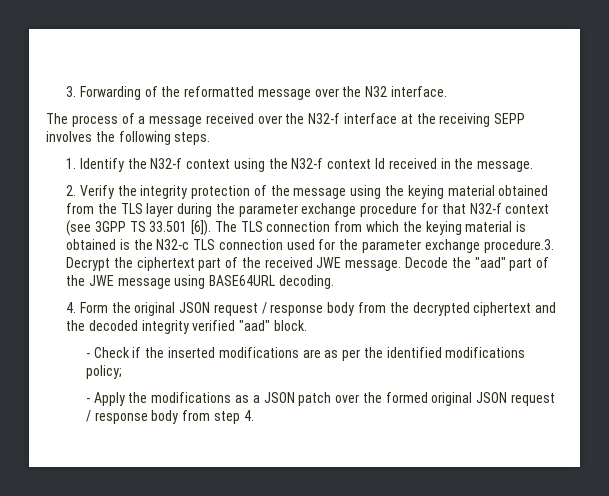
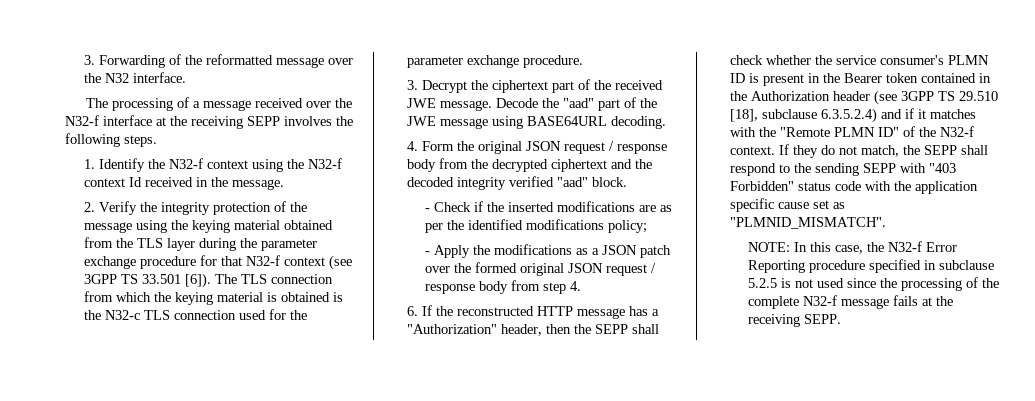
- The process of a message received over the N32-f interface at the receiving SEPP involves the following steps.
+ The processing of a message received over the N32-f interface at the receiving SEPP involves the following steps.
- The TLS connection from which the keying material is obtained is the N32-c TLS connection used for the parameter exchange procedure.3. Decrypt the ciphertext part of the received JWE message.
+ The TLS connection from which the keying material is obtained is the N32-c TLS connection used for the parameter exchange procedure.
+ 3. Decrypt the ciphertext part of the received JWE message.
+ 6. If the reconstructed HTTP message has a "Authorization" header, then the SEPP shall check whether the service consumer's PLMN ID is present in the Bearer token contained in the Authorization header (see 3GPP TS 29.510 [18], subclause 6.3.5.2.4) and if it matches with the "Remote PLMN ID" of the N32-f context. If they do not match, the SEPP shall respond to the sending SEPP with "403 Forbidden" status code with the application specific cause set as "PLMNID_MISMATCH".
+ NOTE: In this case, the N32-f Error Reporting procedure specified in subclause 5.2.5 is not used since the processing of the complete N32-f message fails at the receiving SEPP.

